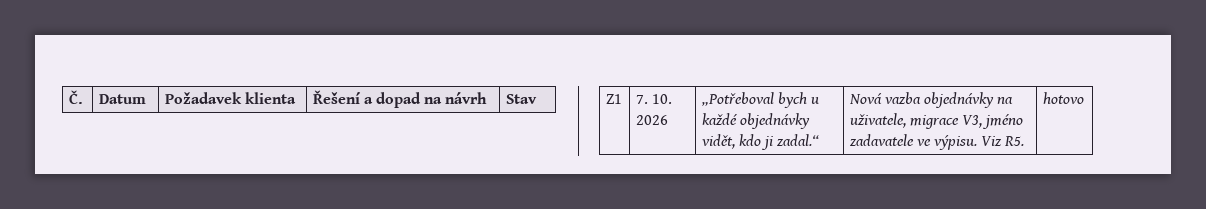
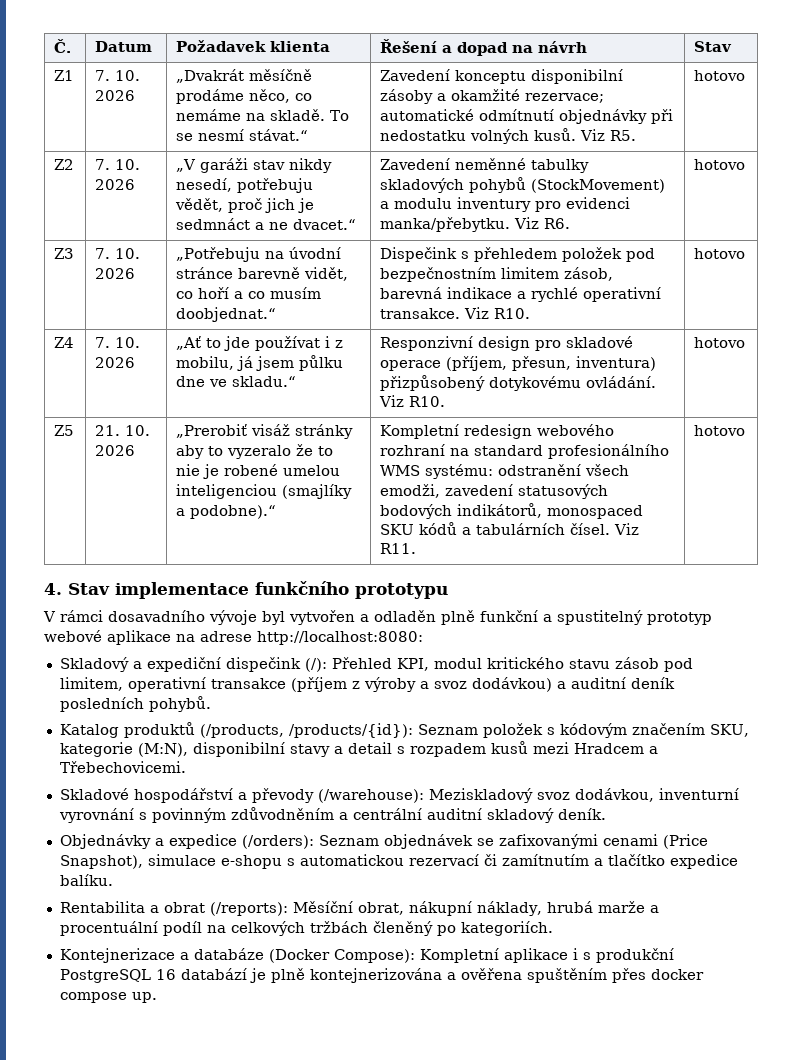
- Z1 | 7. 10. 2026 | „Potřeboval bych u každé objednávky vidět, kdo ji zadal.“ | Nová vazba objednávky na uživatele, migrace V3, jméno zadavatele ve výpisu. Viz R5. | hotovo
+ Z1 | 7. 10. 2026 | „Dvakrát měsíčně prodáme něco, co nemáme na skladě. To se nesmí stávat.“ | Zavedení konceptu disponibilní zásoby a okamžité rezervace; automatické odmítnutí objednávky při nedostatku volných kusů. Viz R5. | hotovo
+ Z2 | 7. 10. 2026 | „V garáži stav nikdy nesedí, potřebuju vědět, proč jich je sedmnáct a ne dvacet.“ | Zavedení neměnné tabulky skladových pohybů (StockMovement) a modulu inventury pro evidenci manka/přebytku. Viz R6. | hotovo
+ Z3 | 7. 10. 2026 | „Potřebuju na úvodní stránce barevně vidět, co hoří a co musím doobjednat.“ | Dispečink s přehledem položek pod bezpečnostním limitem zásob, barevná indikace a rychlé operativní transakce. Viz R10. | hotovo
+ Z4 | 7. 10. 2026 | „Ať to jde používat i z mobilu, já jsem půlku dne ve skladu.“ | Responzivní design pro skladové operace (příjem, přesun, inventura) přizpůsobený dotykovému ovládání. Viz R10. | hotovo
+ Z5 | 21. 10. 2026 | „Prerobiť visáž stránky aby to vyzeralo že to nie je robené umelou inteligenciou (smajlíky a podobne).“ | Kompletní redesign webového rozhraní na standard profesionálního WMS systému: odstranění všech emodži, zavedení statusových bodových indikátorů, monospaced SKU kódů a tabulárních čísel. Viz R11. | hotovo
+ 4. Stav implementace funkčního prototypu
+ V rámci dosavadního vývoje byl vytvořen a odladěn plně funkční a spustitelný prototyp webové aplikace na adrese http://localhost:8080:
+ Skladový a expediční dispečink (/): Přehled KPI, modul kritického stavu zásob pod limitem, operativní transakce (příjem z výroby a svoz dodávkou) a auditní deník posledních pohybů.
+ Katalog produktů (/products, /products/{id}): Seznam položek s kódovým značením SKU, kategorie (M:N), disponibilní stavy a detail s rozpadem kusů mezi Hradcem a Třebechovicemi.
+ Skladové hospodářství a převody (/warehouse): Meziskladový svoz dodávkou, inventurní vyrovnání s povinným zdůvodněním a centrální auditní skladový deník.
+ Objednávky a expedice (/orders): Seznam objednávek se zafixovanými cenami (Price Snapshot), simulace e-shopu s automatickou rezervací či zamítnutím a tlačítko expedice balíku.
+ Rentabilita a obrat (/reports): Měsíční obrat, nákupní náklady, hrubá marže a procentuální podíl na celkových tržbách členěný po kategoriích.
+ Kontejnerizace a databáze (Docker Compose): Kompletní aplikace i s produkční PostgreSQL 16 databází je plně kontejnerizována a ověřena spuštěním přes docker compose up.

